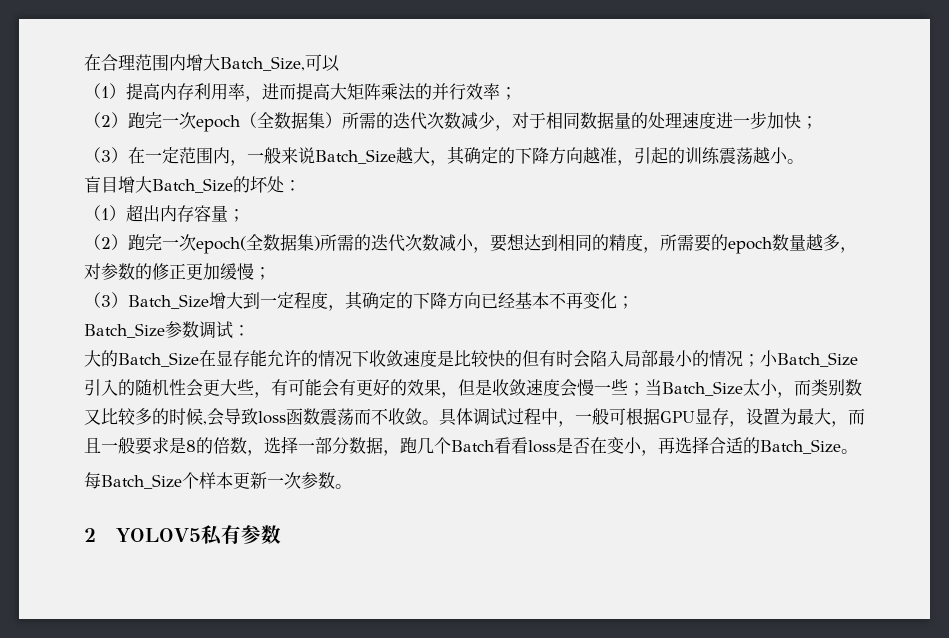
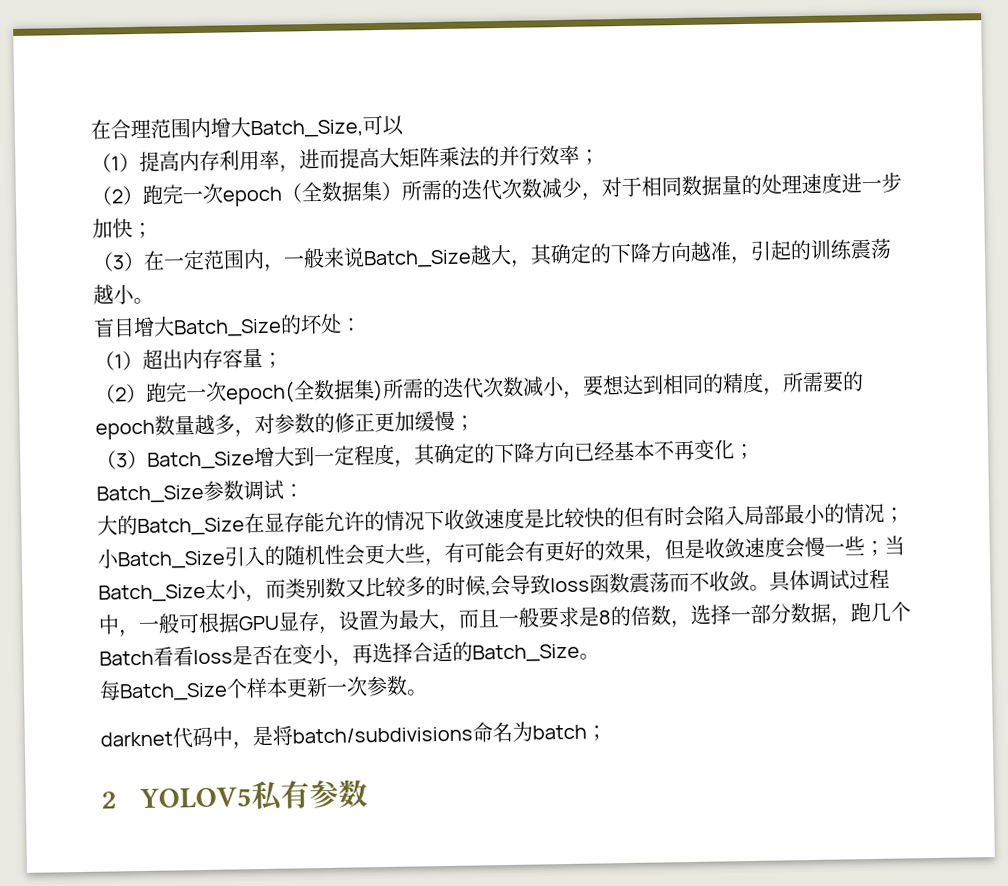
+ darknet代码中，是将batch/subdivisions命名为batch；

